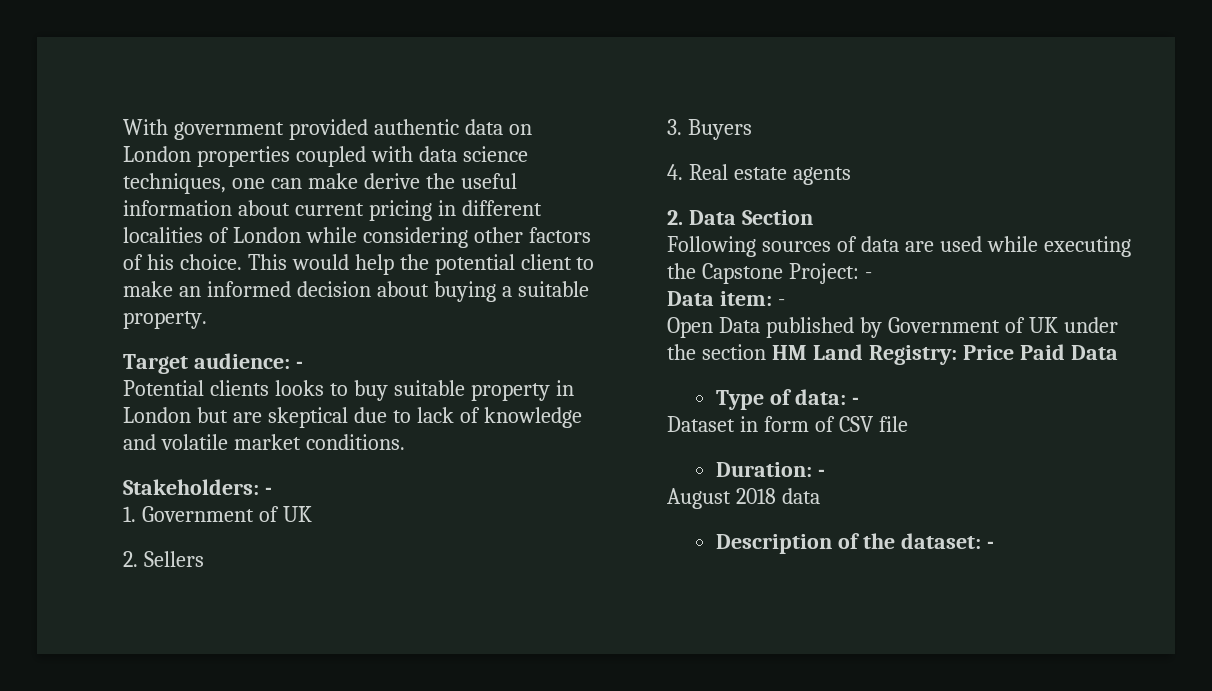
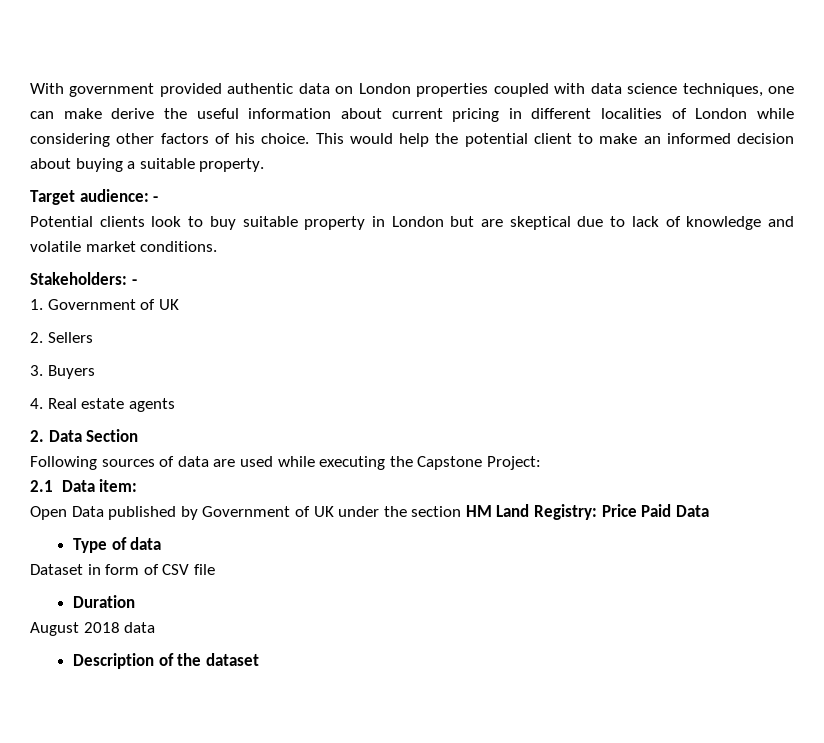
- Potential clients looks to buy suitable property in London but are skeptical due to lack of knowledge and volatile market conditions.
+ Potential clients look to buy suitable property in London but are skeptical due to lack of knowledge and volatile market conditions.
- Following sources of data are used while executing the Capstone Project: -
- Data item: -
+ Following sources of data are used while executing the Capstone Project:
+ 2.1 Data item:
- Type of data: -
+ Type of data
- Duration: -
+ Duration
- Description of the dataset: -
+ Description of the dataset

